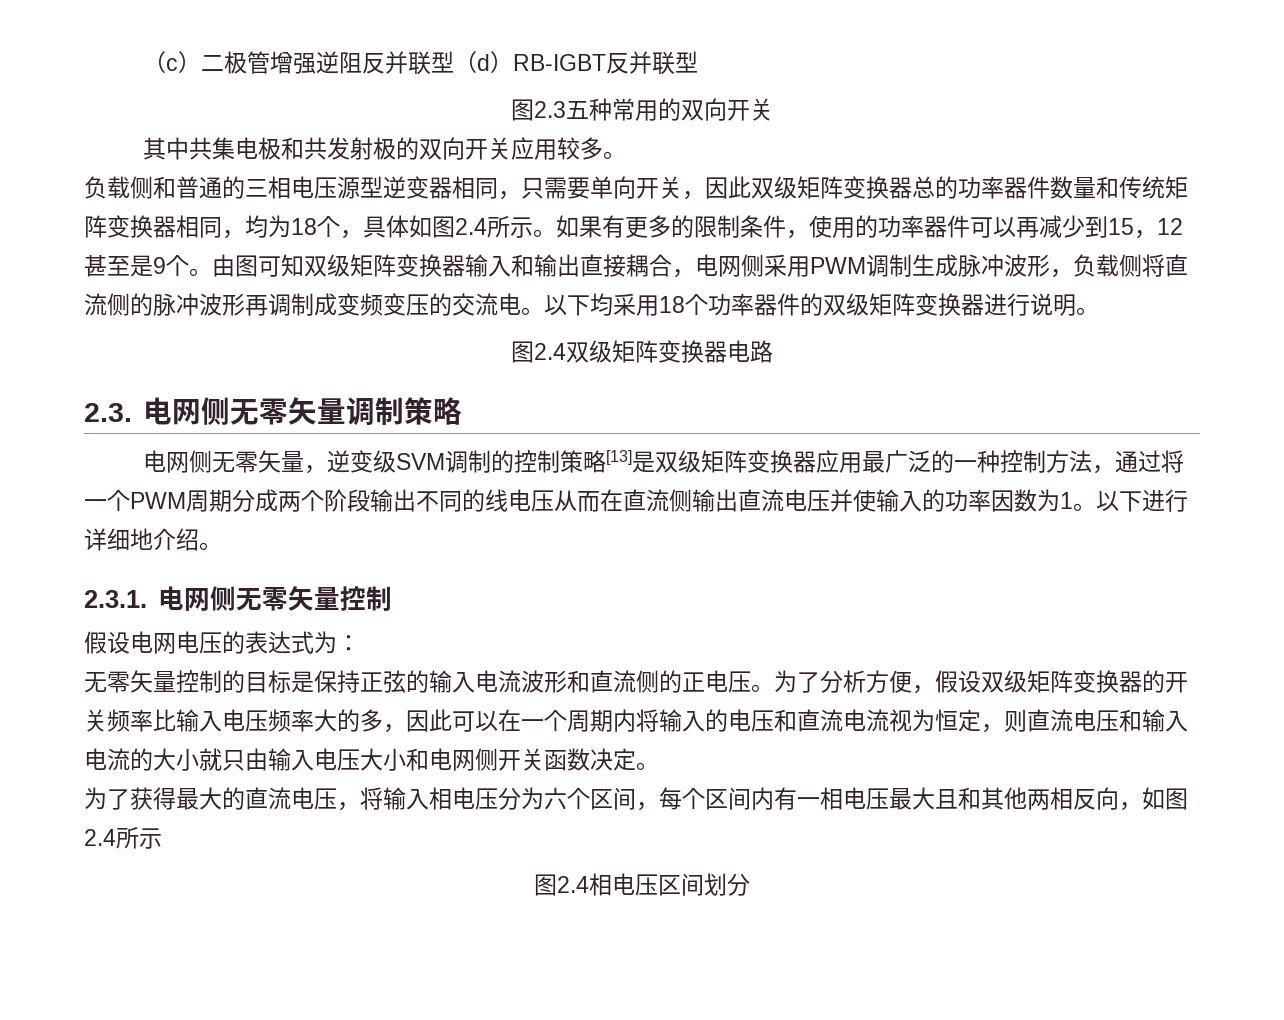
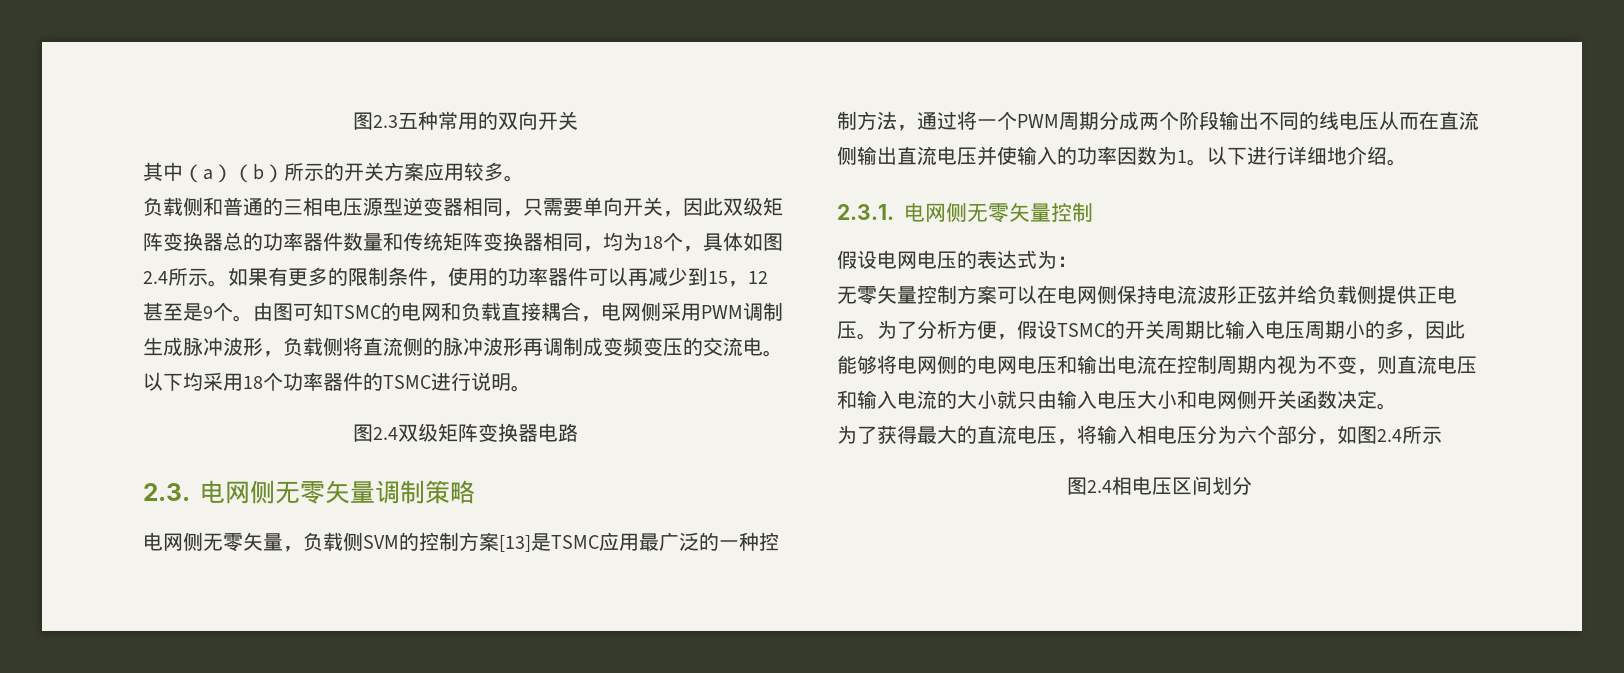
- （c）二极管增强逆阻反并联型（d）RB-IGBT反并联型
- 其中共集电极和共发射极的双向开关应用较多。
+ 其中（a）（b）所示的开关方案应用较多。
- 由图可知双级矩阵变换器输入和输出直接耦合，电网侧采用PWM调制生成脉冲波形，负载侧将直流侧的脉冲波形再调制成变频变压的交流电。
+ 由图可知TSMC的电网和负载直接耦合，电网侧采用PWM调制生成脉冲波形，负载侧将直流侧的脉冲波形再调制成变频变压的交流电。
- 以下均采用18个功率器件的双级矩阵变换器进行说明。
+ 以下均采用18个功率器件的TSMC进行说明。
- 电网侧无零矢量，逆变级SVM调制的控制策略[13]是双级矩阵变换器应用最广泛的一种控制方法，通过将一个PWM周期分成两个阶段输出不同的线电压从而在直流侧输出直流电压并使输入的功率因数为1。
+ 电网侧无零矢量，负载侧SVM的控制方案[13]是TSMC应用最广泛的一种控制方法，通过将一个PWM周期分成两个阶段输出不同的线电压从而在直流侧输出直流电压并使输入的功率因数为1。
- 无零矢量控制的目标是保持正弦的输入电流波形和直流侧的正电压。
+ 无零矢量控制方案可以在电网侧保持电流波形正弦并给负载侧提供正电压。
- 为了分析方便，假设双级矩阵变换器的开关频率比输入电压频率大的多，因此可以在一个周期内将输入的电压和直流电流视为恒定，则直流电压和输入电流的大小就只由输入电压大小和电网侧开关函数决定。
+ 为了分析方便，假设TSMC的开关周期比输入电压周期小的多，因此能够将电网侧的电网电压和输出电流在控制周期内视为不变，则直流电压和输入电流的大小就只由输入电压大小和电网侧开关函数决定。
- 为了获得最大的直流电压，将输入相电压分为六个区间，每个区间内有一相电压最大且和其他两相反向，如图2.4所示
+ 为了获得最大的直流电压，将输入相电压分为六个部分，如图2.4所示

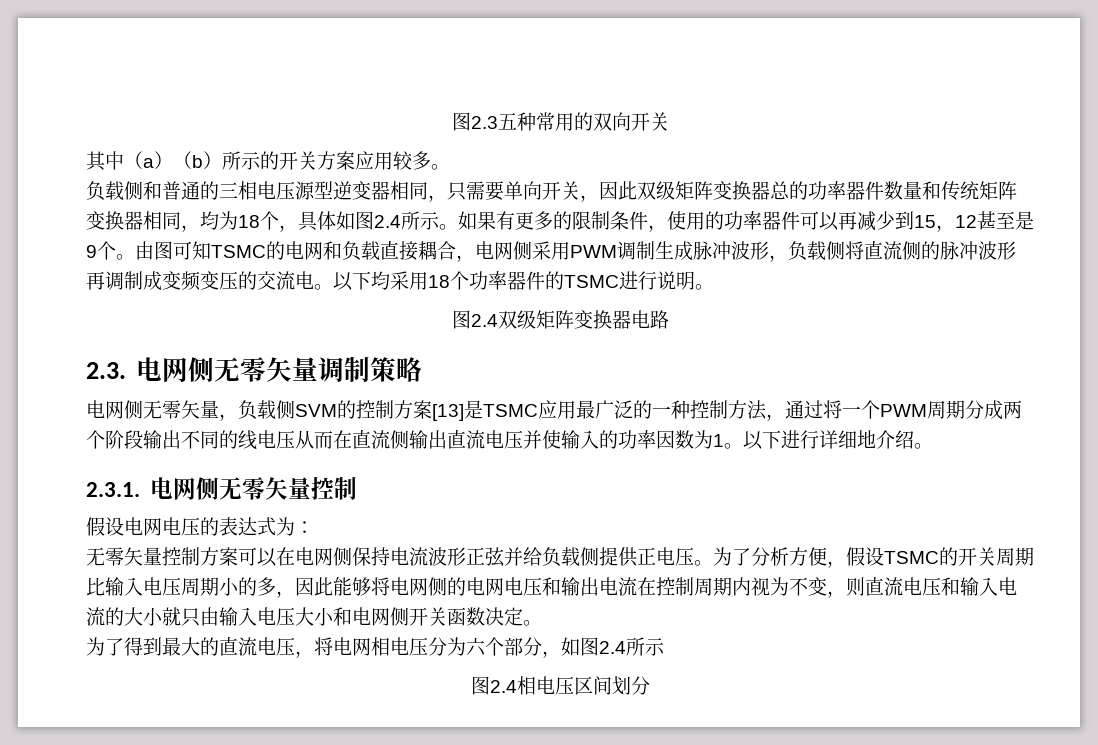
- 为了获得最大的直流电压，将输入相电压分为六个部分，如图2.4所示
+ 为了得到最大的直流电压，将电网相电压分为六个部分，如图2.4所示

